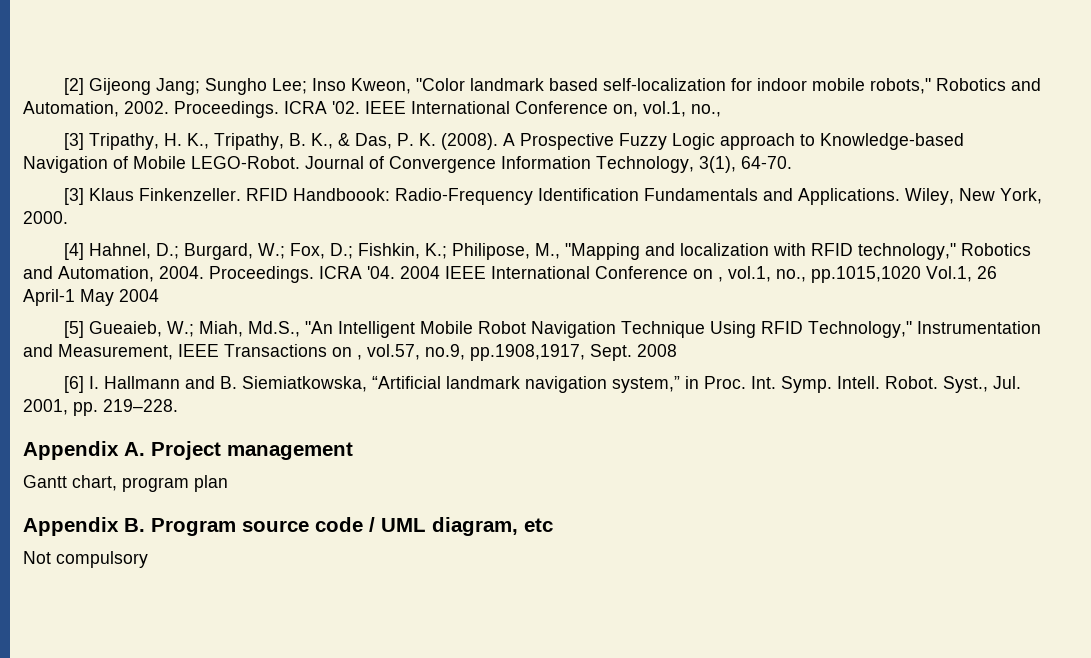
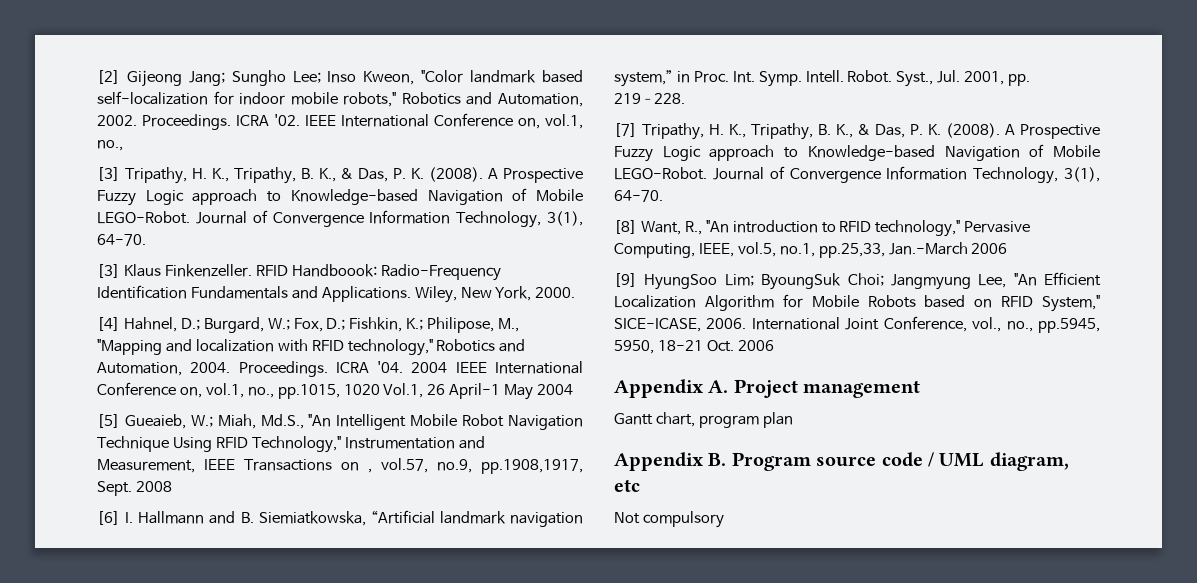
- ICRA '04. 2004 IEEE International Conference on , vol.1, no., pp.1015,1020 Vol.1, 26 April-1 May 2004
+ ICRA '04. 2004 IEEE International Conference on, vol.1, no., pp.1015, 1020 Vol.1, 26 April-1 May 2004
+ [7] Tripathy, H. K., Tripathy, B. K., & Das, P. K. (2008). A Prospective Fuzzy Logic approach to Knowledge-based Navigation of Mobile LEGO-Robot. Journal of Convergence Information Technology, 3(1), 64-70.
+ [8] Want, R., "An introduction to RFID technology," Pervasive Computing, IEEE, vol.5, no.1, pp.25,33, Jan.-March 2006
+ [9] HyungSoo Lim; ByoungSuk Choi; Jangmyung Lee, "An Efficient Localization Algorithm for Mobile Robots based on RFID System," SICE-ICASE, 2006. International Joint Conference, vol., no., pp.5945, 5950, 18-21 Oct. 2006

